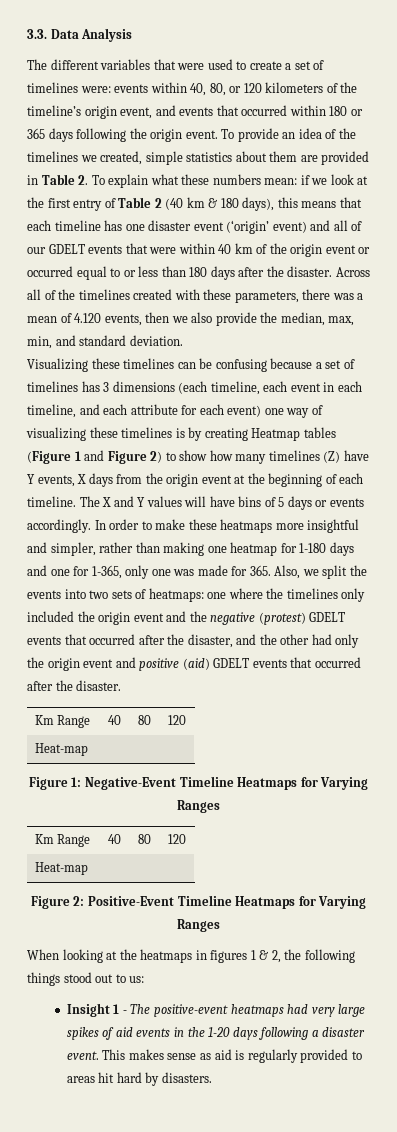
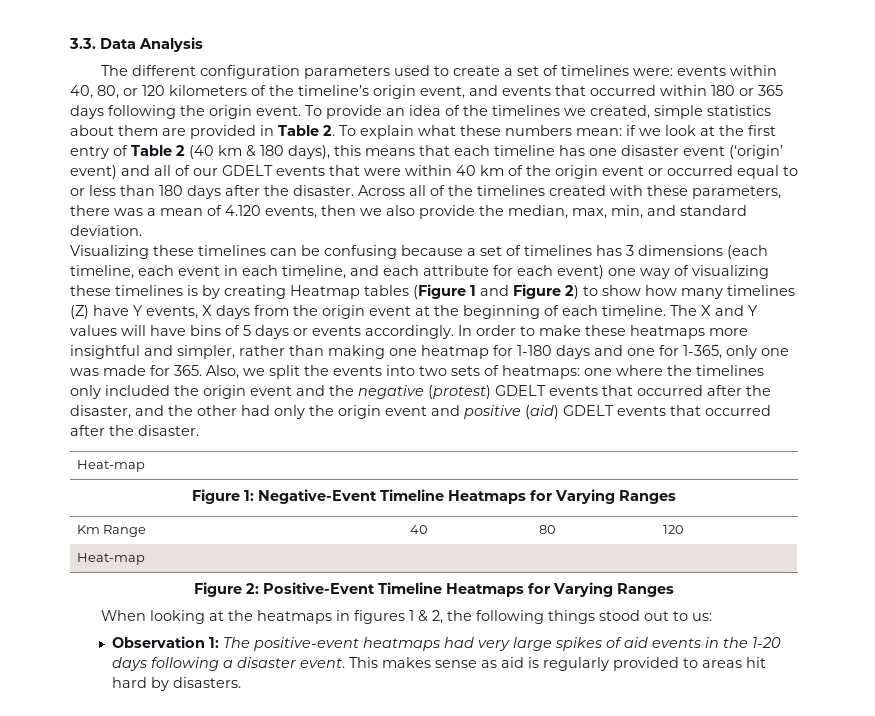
- The different variables that were used to create a set of timelines were: events within 40, 80, or 120 kilometers of the timeline’s origin event, and events that occurred within 180 or 365 days following the origin event.
+ The different configuration parameters used to create a set of timelines were: events within 40, 80, or 120 kilometers of the timeline’s origin event, and events that occurred within 180 or 365 days following the origin event.
  one where the timelines only included the origin event and the negative (protest) GDELT events that occurred after the disaster, and the other had only the origin event and positive (aid) GDELT events that occurred after the disaster.
- Km Range | 40 | 80 | 120
- Insight 1 - The positive-event heatmaps had very large spikes of aid events in the 1-20 days following a disaster event.
+ Observation 1: The positive-event heatmaps had very large spikes of aid events in the 1-20 days following a disaster event.

